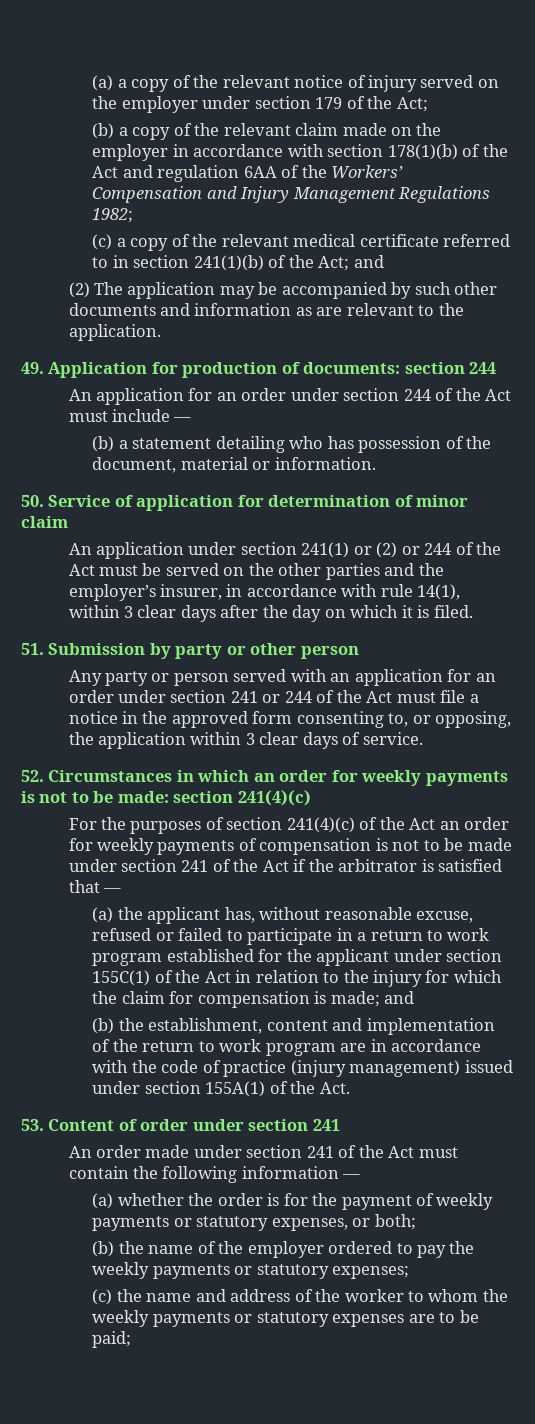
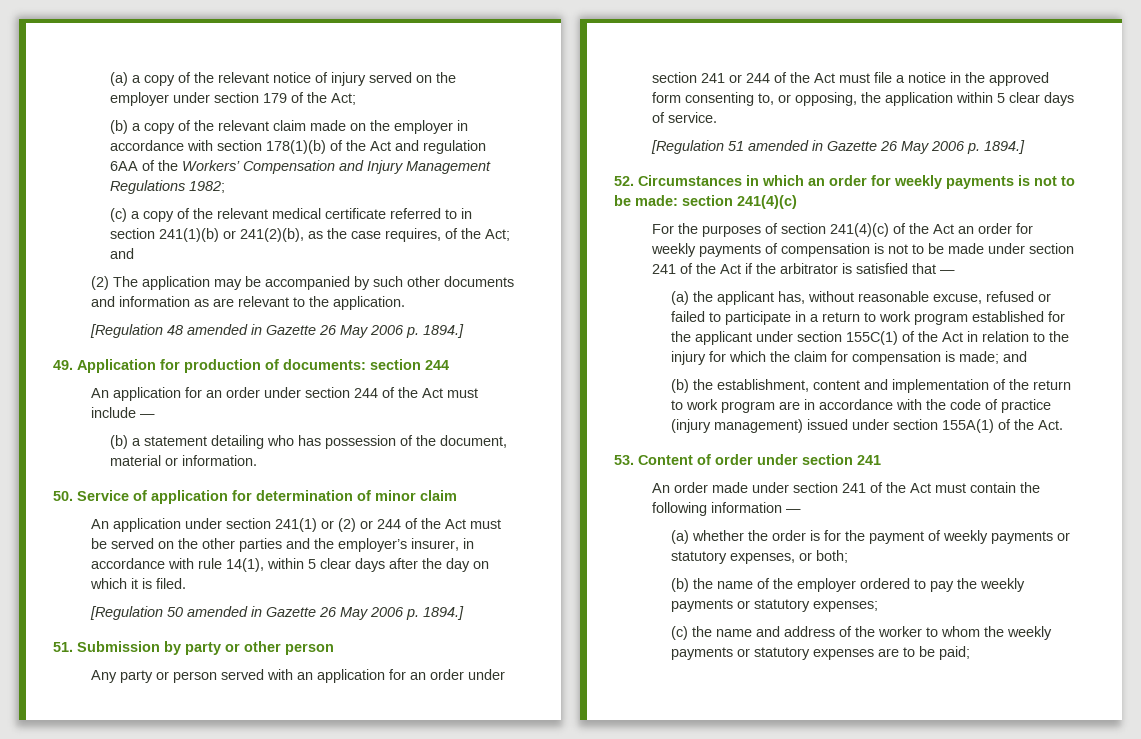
- (c) a copy of the relevant medical certificate referred to in section 241(1)(b) of the Act; and
+ (c) a copy of the relevant medical certificate referred to in section 241(1)(b) or 241(2)(b), as the case requires, of the Act; and
+ [Regulation 48 amended in Gazette 26 May 2006 p. 1894.]
- An application under section 241(1) or (2) or 244 of the Act must be served on the other parties and the employer’s insurer, in accordance with rule 14(1), within 3 clear days after the day on which it is filed.
+ An application under section 241(1) or (2) or 244 of the Act must be served on the other parties and the employer’s insurer, in accordance with rule 14(1), within 5 clear days after the day on which it is filed.
+ [Regulation 50 amended in Gazette 26 May 2006 p. 1894.]
- Any party or person served with an application for an order under section 241 or 244 of the Act must file a notice in the approved form consenting to, or opposing, the application within 3 clear days of service.
+ Any party or person served with an application for an order under section 241 or 244 of the Act must file a notice in the approved form consenting to, or opposing, the application within 5 clear days of service.
+ [Regulation 51 amended in Gazette 26 May 2006 p. 1894.]

